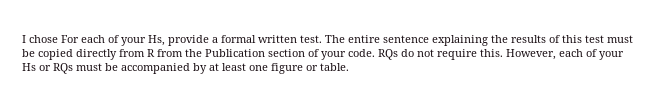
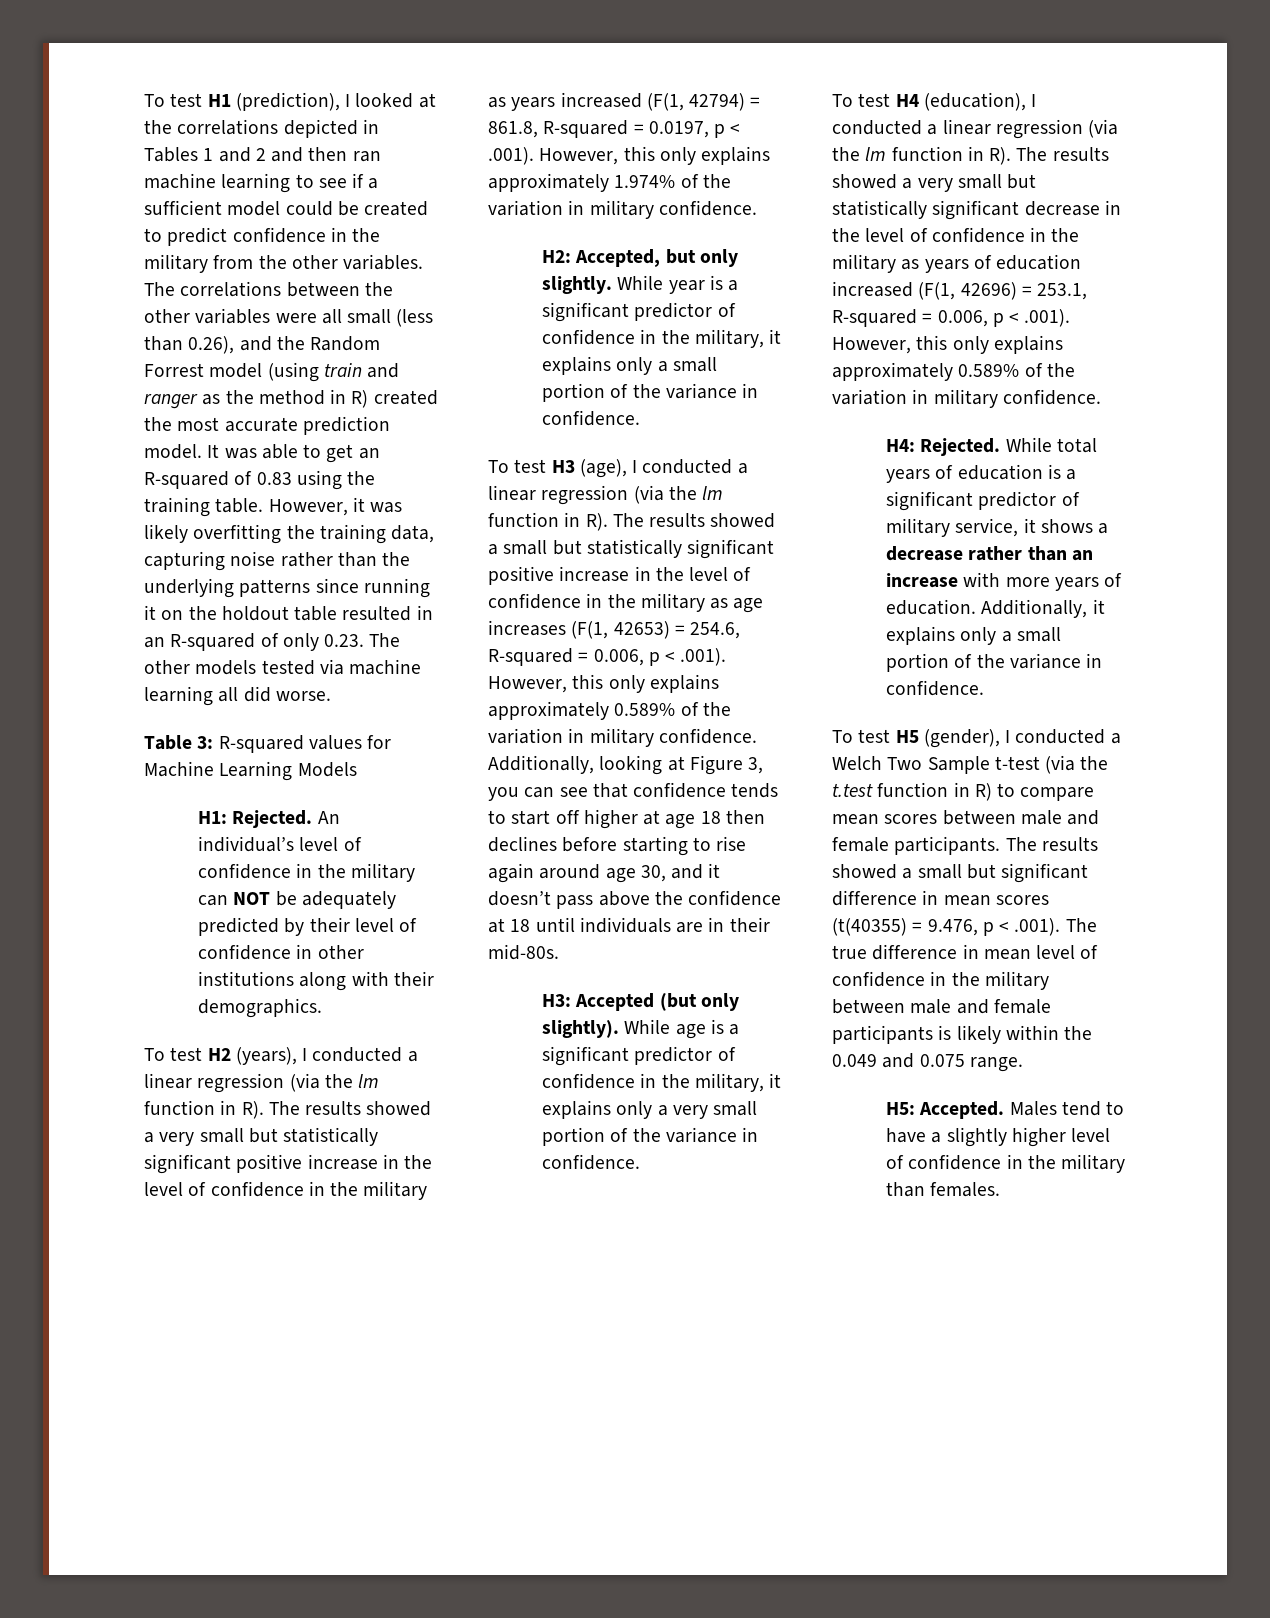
- I chose For each of your Hs, provide a formal written test. The entire sentence explaining the results of this test must be copied directly from R from the Publication section of your code. RQs do not require this. However, each of your Hs or RQs must be accompanied by at least one figure or table.
+ To test H1 (prediction), I looked at the correlations depicted in Tables 1 and 2 and then ran machine learning to see if a sufficient model could be created to predict confidence in the military from the other variables. The correlations between the other variables were all small (less than 0.26), and the Random Forrest model (using train and ranger as the method in R) created the most accurate prediction model. It was able to get an R-squared of 0.83 using the training table. However, it was likely overfitting the training data, capturing noise rather than the underlying patterns since running it on the holdout table resulted in an R-squared of only 0.23. The other models tested via machine learning all did worse.
+ Table 3: R-squared values for Machine Learning Models
+ H1: Rejected. An individual’s level of confidence in the military can NOT be adequately predicted by their level of confidence in other institutions along with their demographics.
+ To test H2 (years), I conducted a linear regression (via the lm function in R). The results showed a very small but statistically significant positive increase in the level of confidence in the military as years increased (F(1, 42794) = 861.8, R-squared = 0.0197, p < .001). However, this only explains approximately 1.974% of the variation in military confidence.
+ H2: Accepted, but only slightly. While year is a significant predictor of confidence in the military, it explains only a small portion of the variance in confidence.
+ To test H3 (age), I conducted a linear regression (via the lm function in R). The results showed a small but statistically significant positive increase in the level of confidence in the military as age increases (F(1, 42653) = 254.6, R-squared = 0.006, p < .001). However, this only explains approximately 0.589% of the variation in military confidence. Additionally, looking at Figure 3, you can see that confidence tends to start off higher at age 18 then declines before starting to rise again around age 30, and it doesn’t pass above the confidence at 18 until individuals are in their mid-80s.
+ H3: Accepted (but only slightly). While age is a significant predictor of confidence in the military, it explains only a very small portion of the variance in confidence.
+ To test H4 (education), I conducted a linear regression (via the lm function in R). The results showed a very small but statistically significant decrease in the level of confidence in the military as years of education increased (F(1, 42696) = 253.1, R-squared = 0.006, p < .001). However, this only explains approximately 0.589% of the variation in military confidence.
+ H4: Rejected. While total years of education is a significant predictor of military service, it shows a decrease rather than an increase with more years of education. Additionally, it explains only a small portion of the variance in confidence.
+ To test H5 (gender), I conducted a Welch Two Sample t-test (via the t.test function in R) to compare mean scores between male and female participants. The results showed a small but significant difference in mean scores (t(40355) = 9.476, p < .001). The true difference in mean level of confidence in the military between male and female participants is likely within the 0.049 and 0.075 range.
+ H5: Accepted. Males tend to have a slightly higher level of confidence in the military than females.

